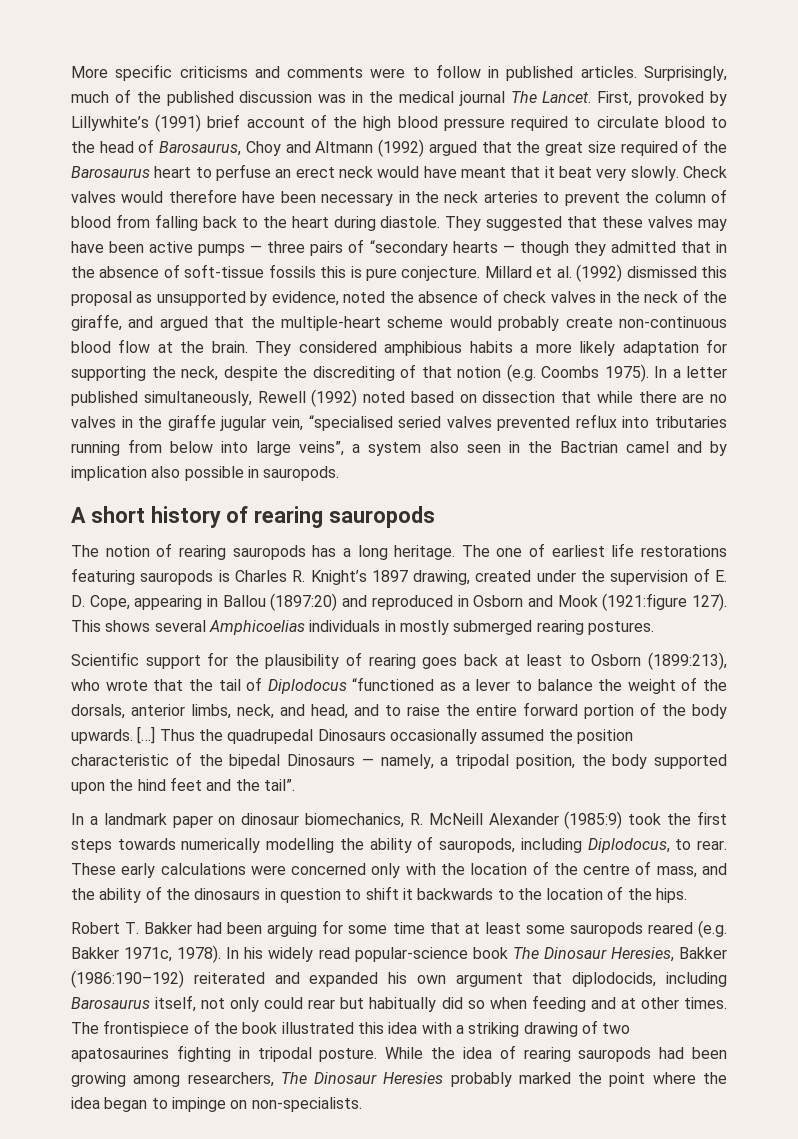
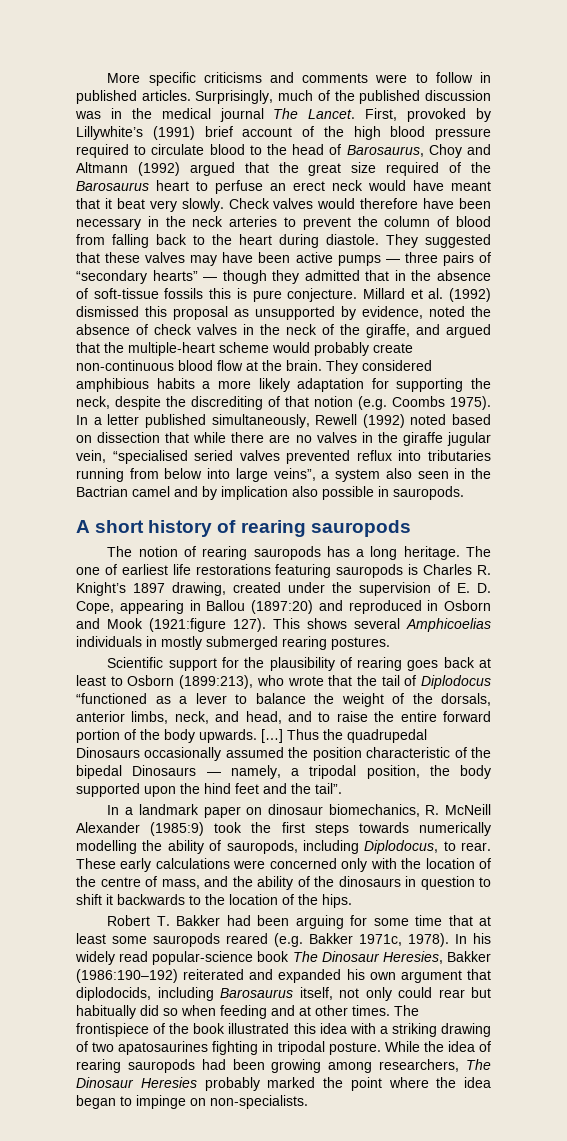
- They suggested that these valves may have been active pumps — three pairs of “secondary hearts — though they admitted that in the absence of soft-tissue fossils this is pure conjecture.
+ They suggested that these valves may have been active pumps — three pairs of “secondary hearts” — though they admitted that in the absence of soft-tissue fossils this is pure conjecture.

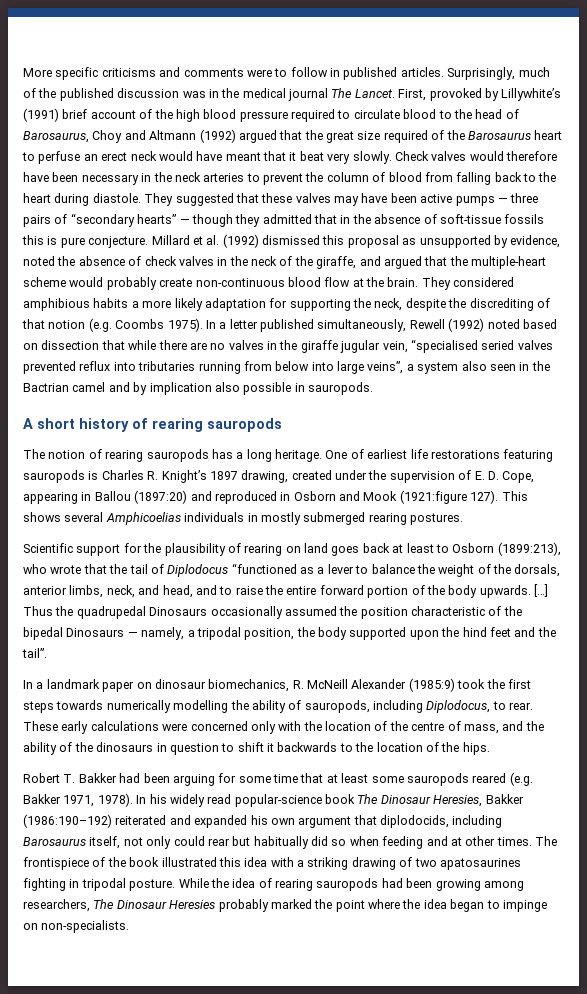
- The one of earliest life restorations featuring sauropods is Charles R. Knight’s 1897 drawing, created under the supervision of E. D. Cope, appearing in Ballou (1897:20) and reproduced in Osborn and Mook (1921:figure 127).
+ One of earliest life restorations featuring sauropods is Charles R. Knight’s 1897 drawing, created under the supervision of E. D. Cope, appearing in Ballou (1897:20) and reproduced in Osborn and Mook (1921:figure 127).
- Scientific support for the plausibility of rearing goes back at least to Osborn (1899:213), who wrote that the tail of Diplodocus “functioned as a lever to balance the weight of the dorsals, anterior limbs, neck, and head, and to raise the entire forward portion of the body upwards.
+ Scientific support for the plausibility of rearing on land goes back at least to Osborn (1899:213), who wrote that the tail of Diplodocus “functioned as a lever to balance the weight of the dorsals, anterior limbs, neck, and head, and to raise the entire forward portion of the body upwards.
- Robert T. Bakker had been arguing for some time that at least some sauropods reared (e.g. Bakker 1971c, 1978).
+ Robert T. Bakker had been arguing for some time that at least some sauropods reared (e.g. Bakker 1971, 1978).

